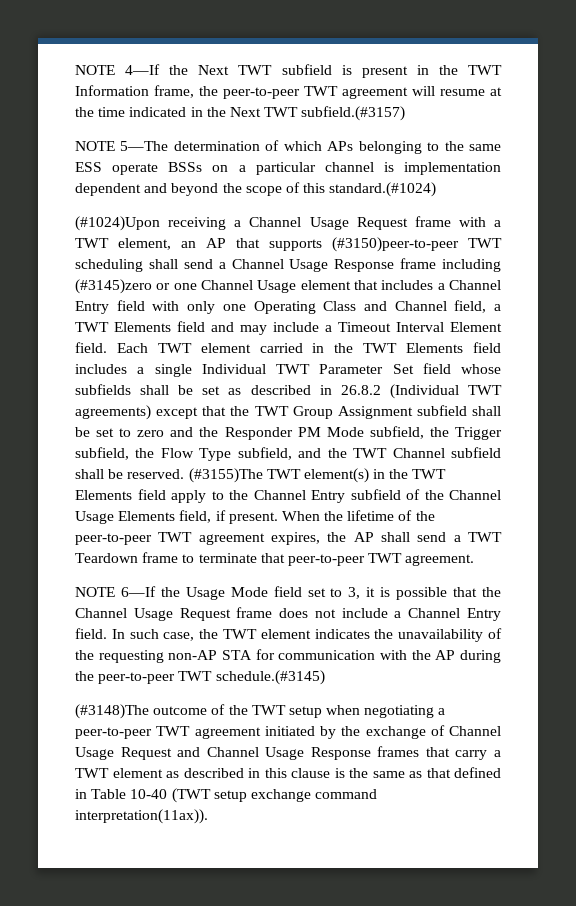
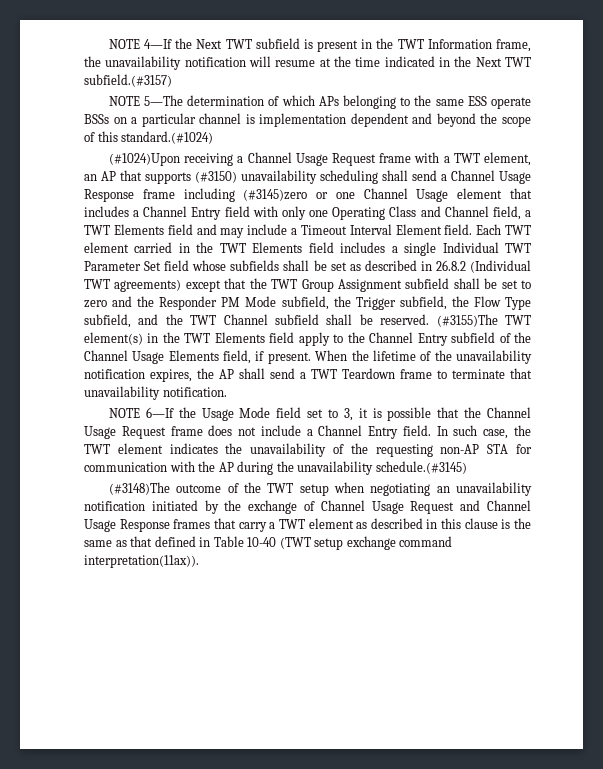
- NOTE 4—If the Next TWT subfield is present in the TWT Information frame, the peer-to-peer TWT agreement will resume at the time indicated in the Next TWT subfield.(#3157)
+ NOTE 4—If the Next TWT subfield is present in the TWT Information frame, the unavailability notification will resume at the time indicated in the Next TWT subfield.(#3157)
- (#1024)Upon receiving a Channel Usage Request frame with a TWT element, an AP that supports (#3150)peer-to-peer TWT scheduling shall send a Channel Usage Response frame including (#3145)zero or one Channel Usage element that includes a Channel Entry field with only one Operating Class and Channel field, a TWT Elements field and may include a Timeout Interval Element field.
+ (#1024)Upon receiving a Channel Usage Request frame with a TWT element, an AP that supports (#3150) unavailability scheduling shall send a Channel Usage Response frame including (#3145)zero or one Channel Usage element that includes a Channel Entry field with only one Operating Class and Channel field, a TWT Elements field and may include a Timeout Interval Element field.
- When the lifetime of the peer-to-peer TWT agreement expires, the AP shall send a TWT Teardown frame to terminate that peer-to-peer TWT agreement.
+ When the lifetime of the unavailability notification expires, the AP shall send a TWT Teardown frame to terminate that unavailability notification.
- In such case, the TWT element indicates the unavailability of the requesting non-AP STA for communication with the AP during the peer-to-peer TWT schedule.(#3145)
+ In such case, the TWT element indicates the unavailability of the requesting non-AP STA for communication with the AP during the unavailability schedule.(#3145)
- (#3148)The outcome of the TWT setup when negotiating a peer-to-peer TWT agreement initiated by the exchange of Channel Usage Request and Channel Usage Response frames that carry a TWT element as described in this clause is the same as that defined in Table 10-40 (TWT setup exchange command interpretation(11ax)).
+ (#3148)The outcome of the TWT setup when negotiating an unavailability notification initiated by the exchange of Channel Usage Request and Channel Usage Response frames that carry a TWT element as described in this clause is the same as that defined in Table 10-40 (TWT setup exchange command interpretation(11ax)).

